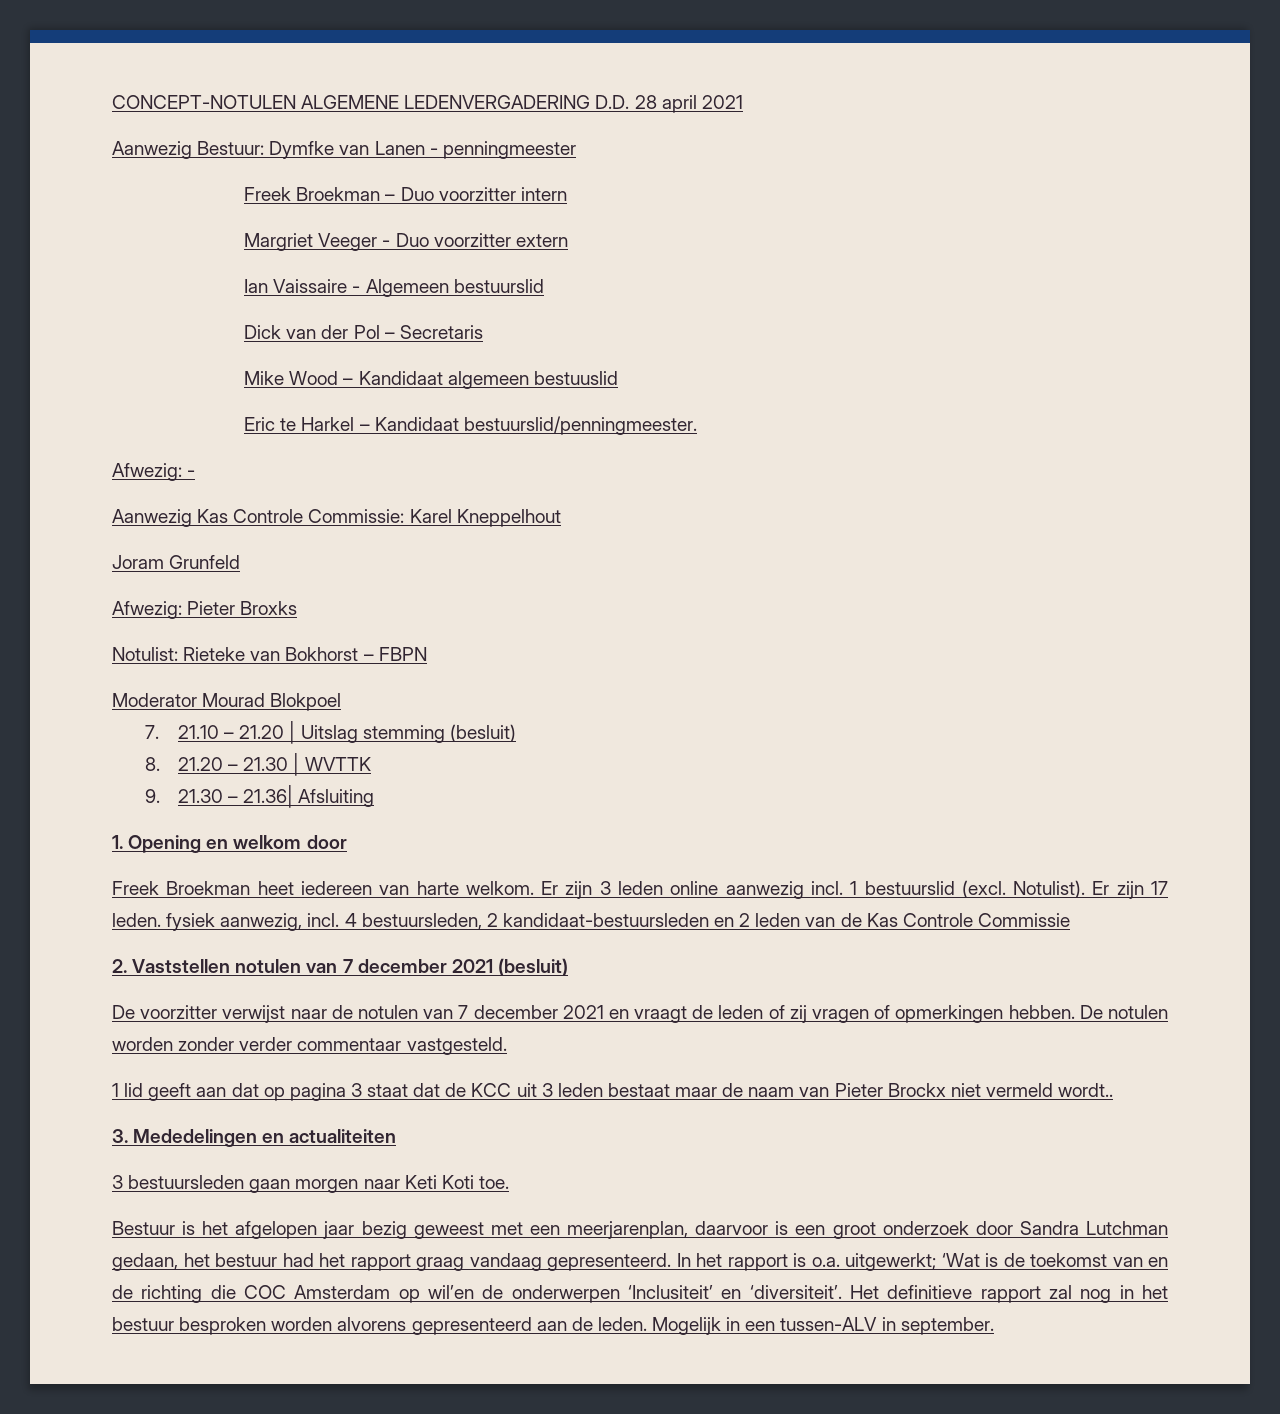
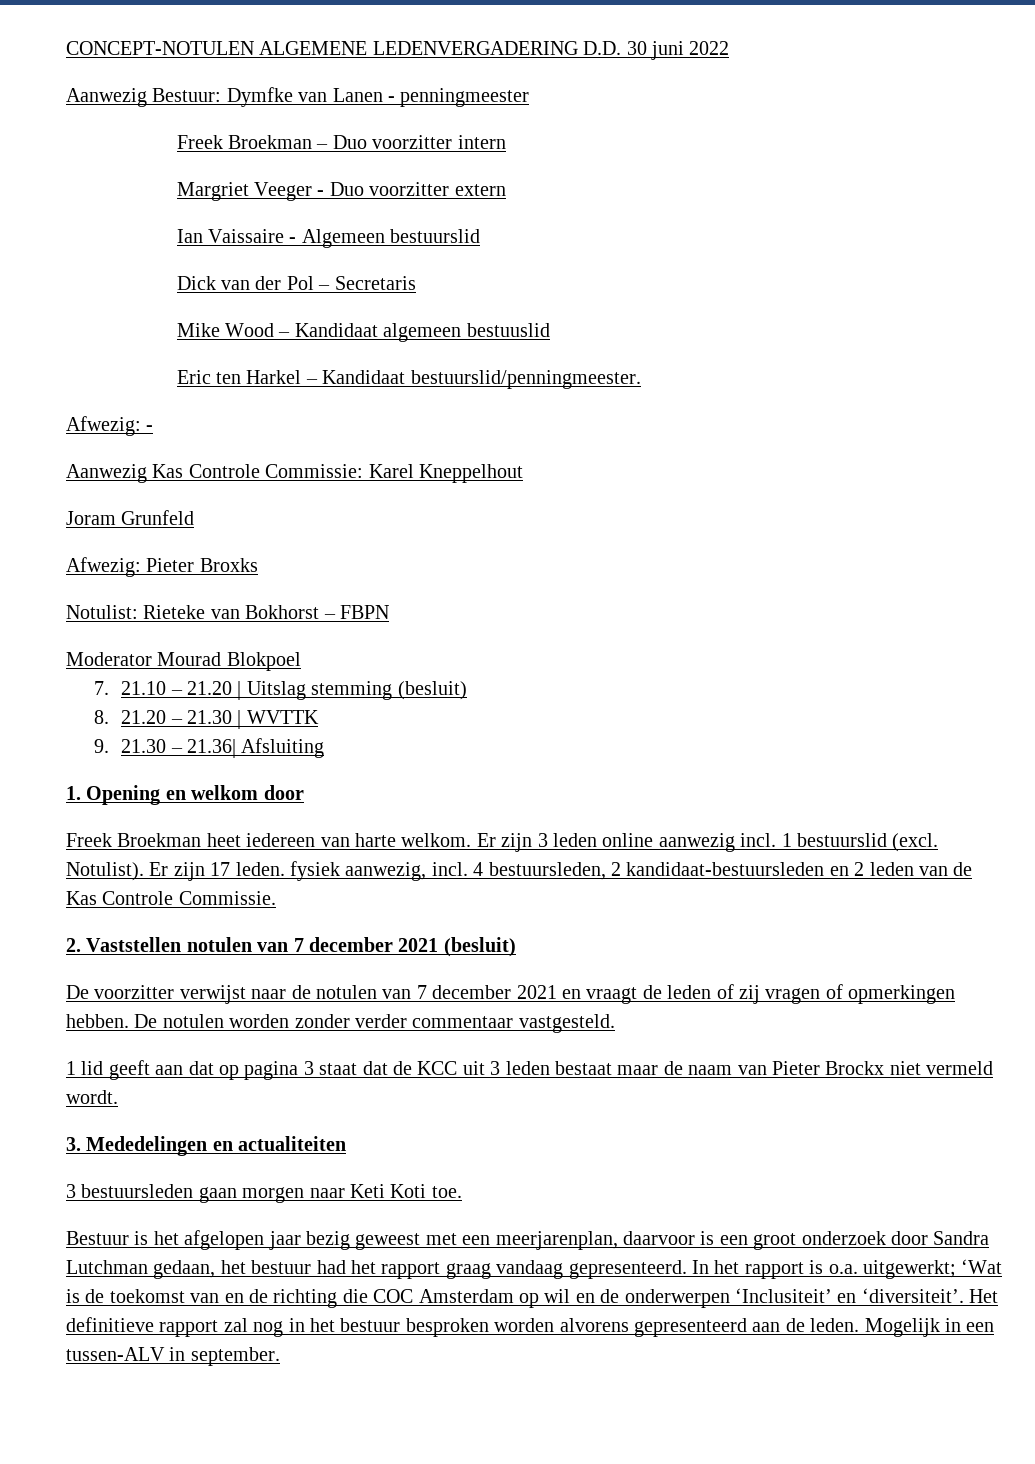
- CONCEPT-NOTULEN ALGEMENE LEDENVERGADERING D.D. 28 april 2021
+ CONCEPT-NOTULEN ALGEMENE LEDENVERGADERING D.D. 30 juni 2022
- Eric te Harkel – Kandidaat bestuurslid/penningmeester.
+ Eric ten Harkel – Kandidaat bestuurslid/penningmeester.
- Er zijn 17 leden. fysiek aanwezig, incl. 4 bestuursleden, 2 kandidaat-bestuursleden en 2 leden van de Kas Controle Commissie
+ Er zijn 17 leden. fysiek aanwezig, incl. 4 bestuursleden, 2 kandidaat-bestuursleden en 2 leden van de Kas Controle Commissie.
- 1 lid geeft aan dat op pagina 3 staat dat de KCC uit 3 leden bestaat maar de naam van Pieter Brockx niet vermeld wordt..
+ 1 lid geeft aan dat op pagina 3 staat dat de KCC uit 3 leden bestaat maar de naam van Pieter Brockx niet vermeld wordt.
- In het rapport is o.a. uitgewerkt; ‘Wat is de toekomst van en de richting die COC Amsterdam op wil’en de onderwerpen ‘Inclusiteit’ en ‘diversiteit’.
+ In het rapport is o.a. uitgewerkt; ‘Wat is de toekomst van en de richting die COC Amsterdam op wil en de onderwerpen ‘Inclusiteit’ en ‘diversiteit’.

